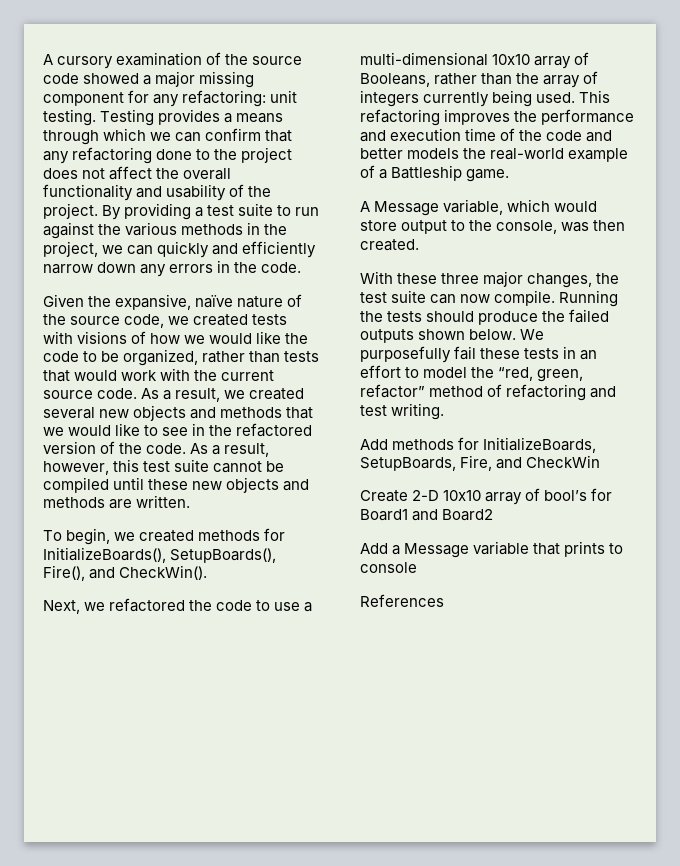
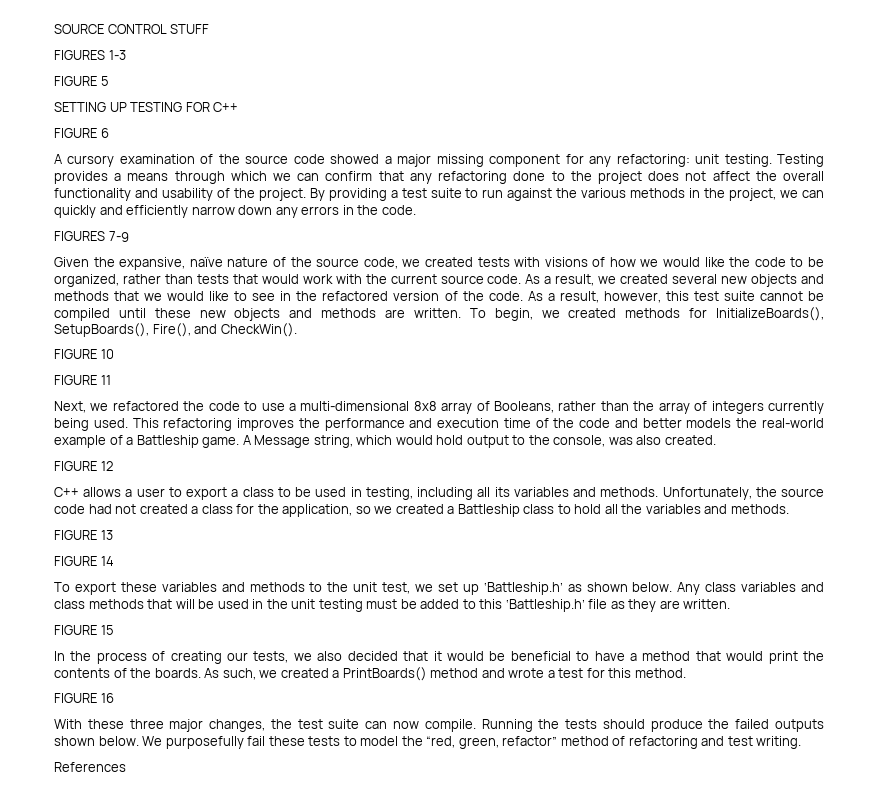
+ SOURCE CONTROL STUFF
+ FIGURES 1-3
+ FIGURE 5
+ SETTING UP TESTING FOR C++
+ FIGURE 6
+ FIGURES 7-9
- As a result, however, this test suite cannot be compiled until these new objects and methods are written.
- To begin, we created methods for InitializeBoards(), SetupBoards(), Fire(), and CheckWin().
+ As a result, however, this test suite cannot be compiled until these new objects and methods are written. To begin, we created methods for InitializeBoards(), SetupBoards(), Fire(), and CheckWin().
+ FIGURE 10
+ FIGURE 11
- Next, we refactored the code to use a multi-dimensional 10x10 array of Booleans, rather than the array of integers currently being used.
+ Next, we refactored the code to use a multi-dimensional 8x8 array of Booleans, rather than the array of integers currently being used.
- This refactoring improves the performance and execution time of the code and better models the real-world example of a Battleship game.
- A Message variable, which would store output to the console, was then created.
+ This refactoring improves the performance and execution time of the code and better models the real-world example of a Battleship game. A Message string, which would hold output to the console, was also created.
+ FIGURE 12
+ C++ allows a user to export a class to be used in testing, including all its variables and methods. Unfortunately, the source code had not created a class for the application, so we created a Battleship class to hold all the variables and methods.
+ FIGURE 13
+ FIGURE 14
+ To export these variables and methods to the unit test, we set up ‘Battleship.h’ as shown below. Any class variables and class methods that will be used in the unit testing must be added to this ‘Battleship.h’ file as they are written.
+ FIGURE 15
+ In the process of creating our tests, we also decided that it would be beneficial to have a method that would print the contents of the boards. As such, we created a PrintBoards() method and wrote a test for this method.
+ FIGURE 16
- We purposefully fail these tests in an effort to model the “red, green, refactor” method of refactoring and test writing.
+ We purposefully fail these tests to model the “red, green, refactor” method of refactoring and test writing.
- Add methods for InitializeBoards, SetupBoards, Fire, and CheckWin
- Create 2-D 10x10 array of bool’s for Board1 and Board2
- Add a Message variable that prints to console

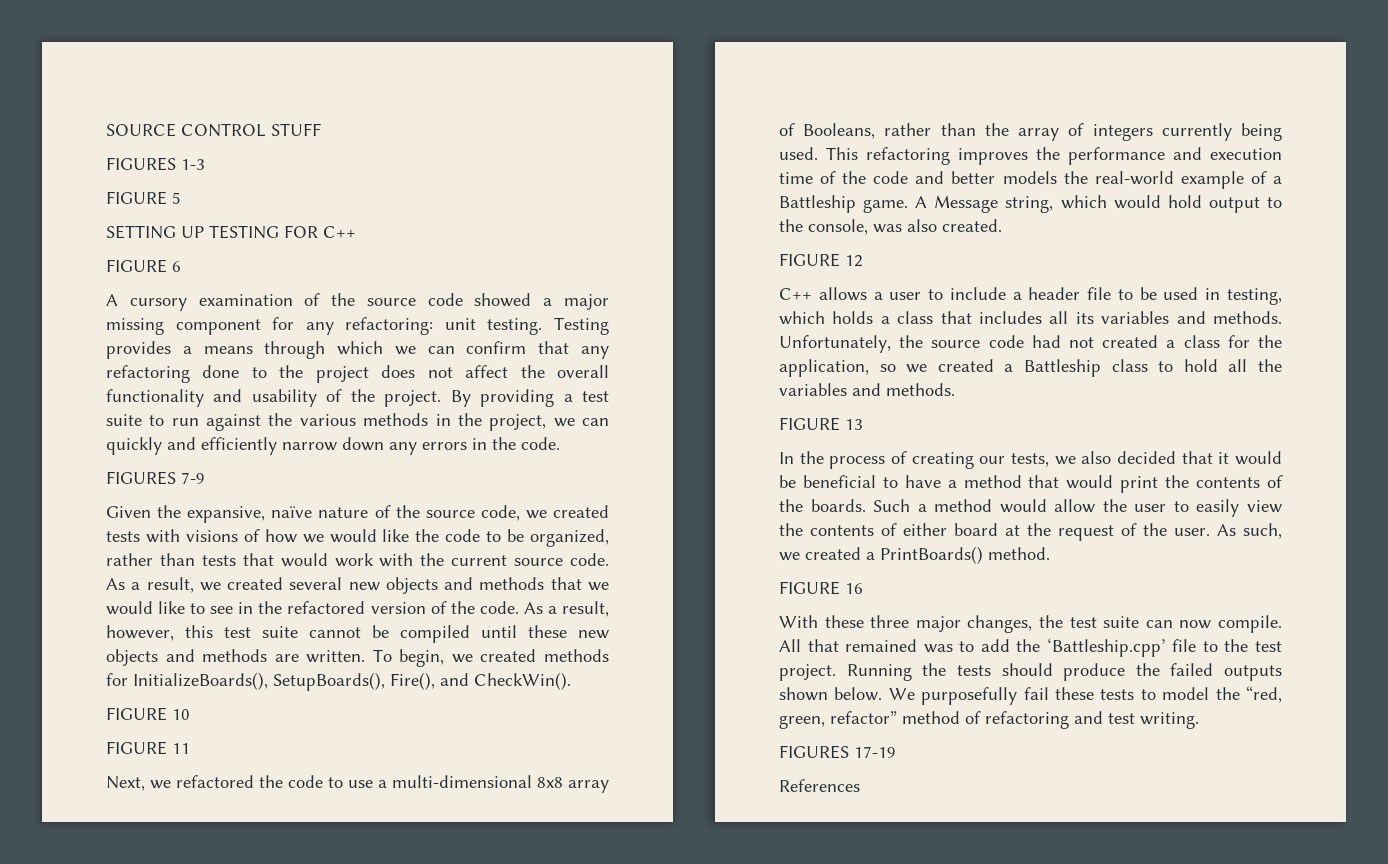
- C++ allows a user to export a class to be used in testing, including all its variables and methods.
+ C++ allows a user to include a header file to be used in testing, which holds a class that includes all its variables and methods.
- FIGURE 14
- To export these variables and methods to the unit test, we set up ‘Battleship.h’ as shown below. Any class variables and class methods that will be used in the unit testing must be added to this ‘Battleship.h’ file as they are written.
- FIGURE 15
+ Such a method would allow the user to easily view the contents of either board at the request of the user.
- As such, we created a PrintBoards() method and wrote a test for this method.
+ As such, we created a PrintBoards() method.
+ All that remained was to add the ‘Battleship.cpp’ file to the test project.
+ FIGURES 17-19

